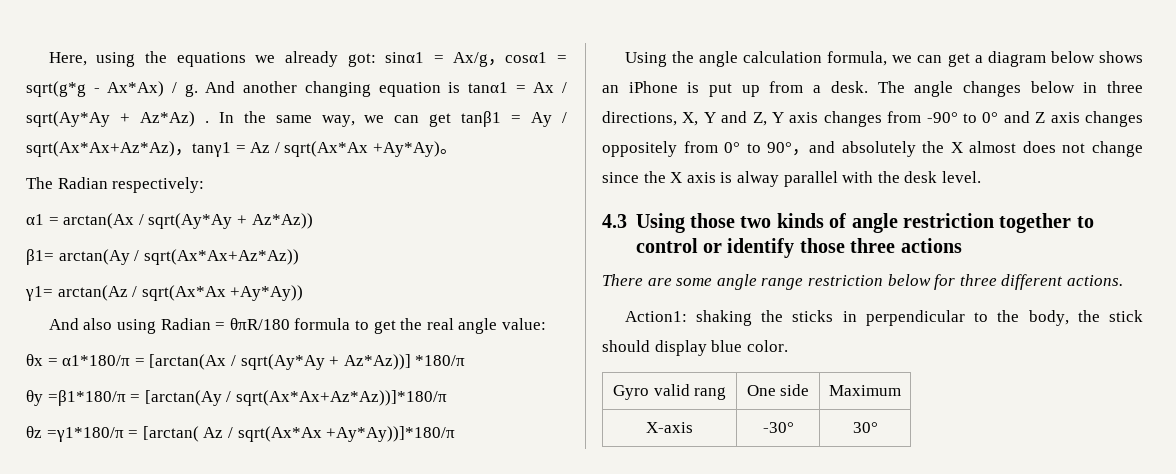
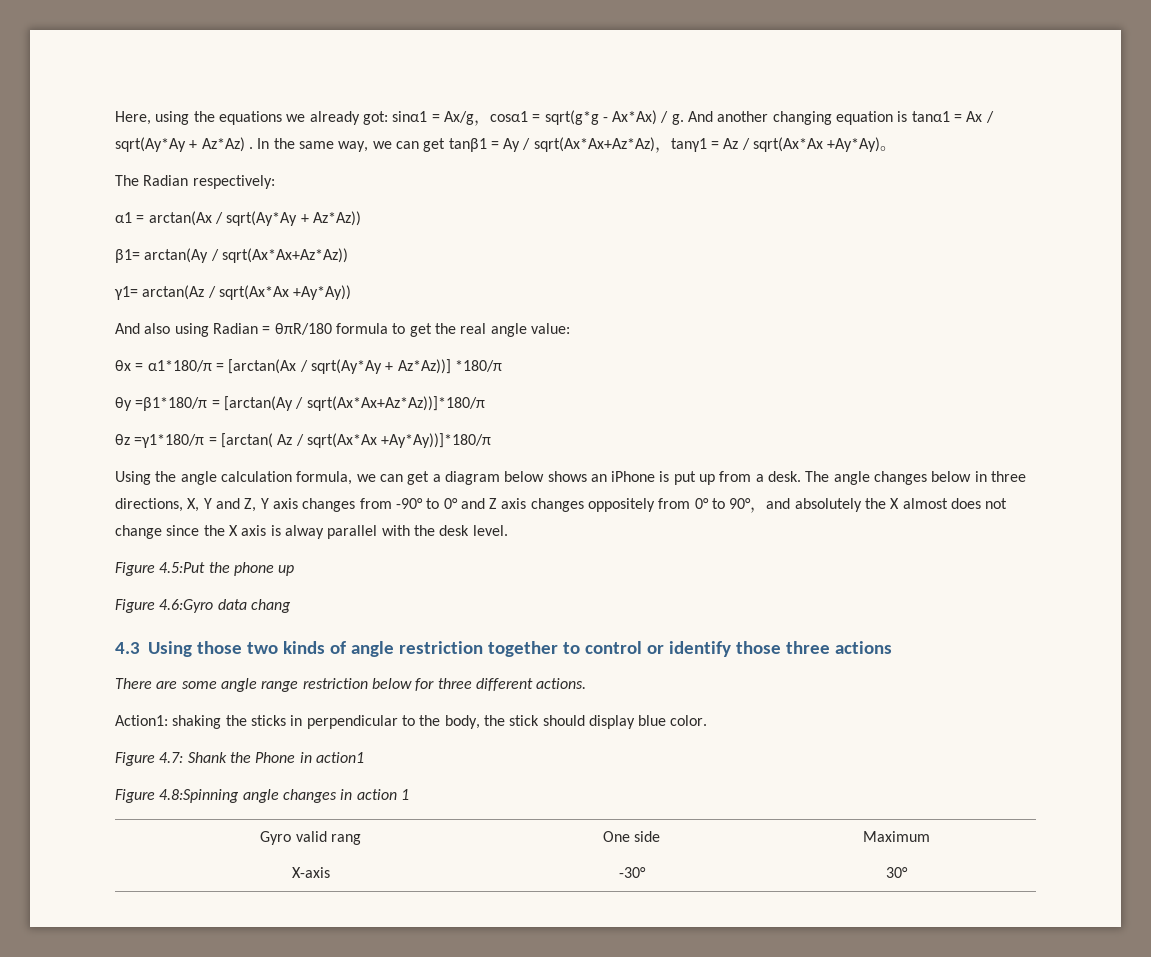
+ Figure 4.5:Put the phone up
+ Figure 4.6:Gyro data chang
+ Figure 4.7: Shank the Phone in action1
+ Figure 4.8:Spinning angle changes in action 1

